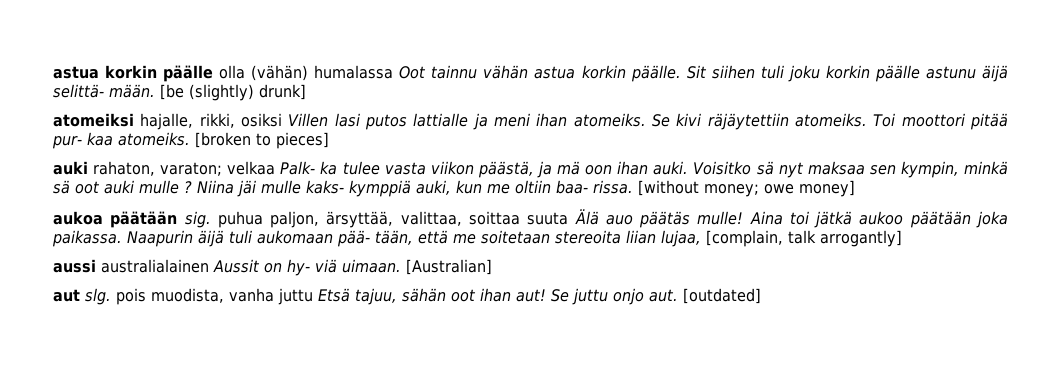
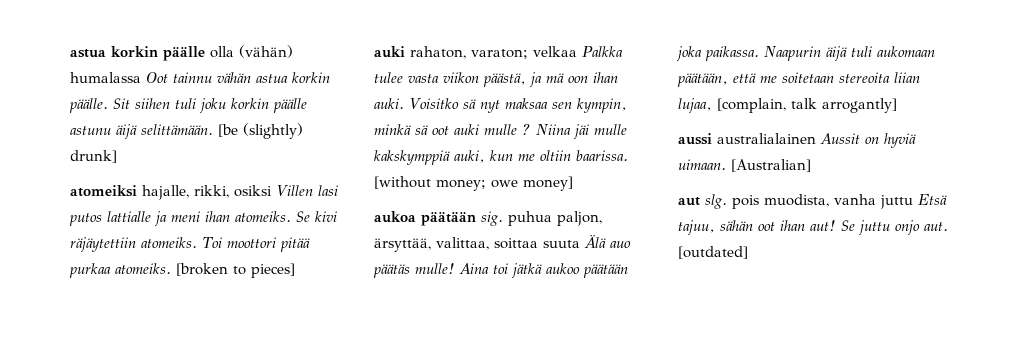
- Sit siihen tuli joku korkin päälle astunu äijä selittä- mään.
+ Sit siihen tuli joku korkin päälle astunu äijä selittämään.
- Toi moottori pitää pur- kaa atomeiks.
+ Toi moottori pitää purkaa atomeiks.
- auki rahaton, varaton; velkaa Palk- ka tulee vasta viikon päästä, ja mä oon ihan auki.
+ auki rahaton, varaton; velkaa Palkka tulee vasta viikon päästä, ja mä oon ihan auki.
- Niina jäi mulle kaks- kymppiä auki, kun me oltiin baa- rissa.
+ Niina jäi mulle kakskymppiä auki, kun me oltiin baarissa.
- Naapurin äijä tuli aukomaan pää- tään, että me soitetaan stereoita liian lujaa, [complain, talk arrogantly]
+ Naapurin äijä tuli aukomaan päätään, että me soitetaan stereoita liian lujaa, [complain, talk arrogantly]
- aussi australialainen Aussit on hy- viä uimaan.
+ aussi australialainen Aussit on hyviä uimaan.

